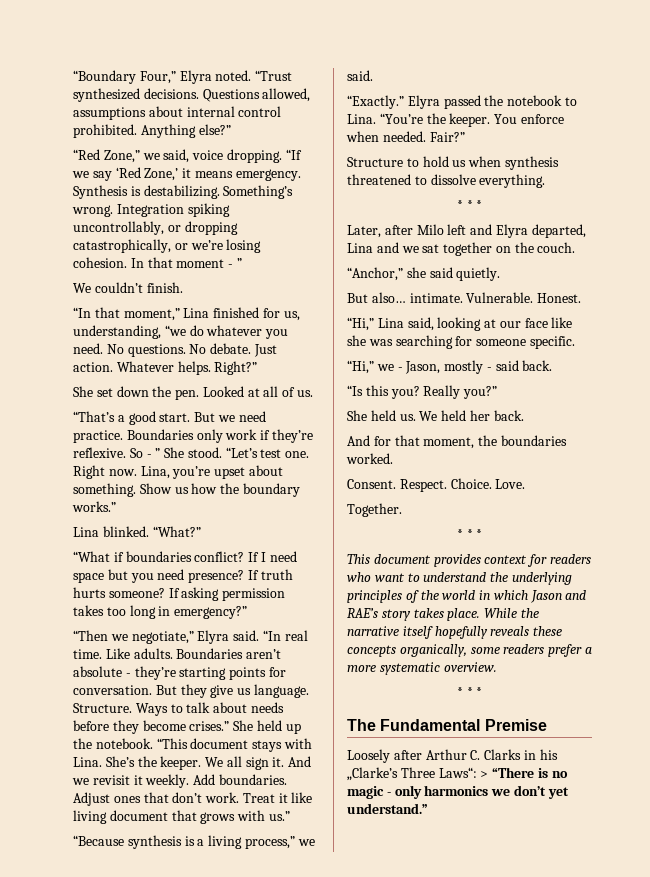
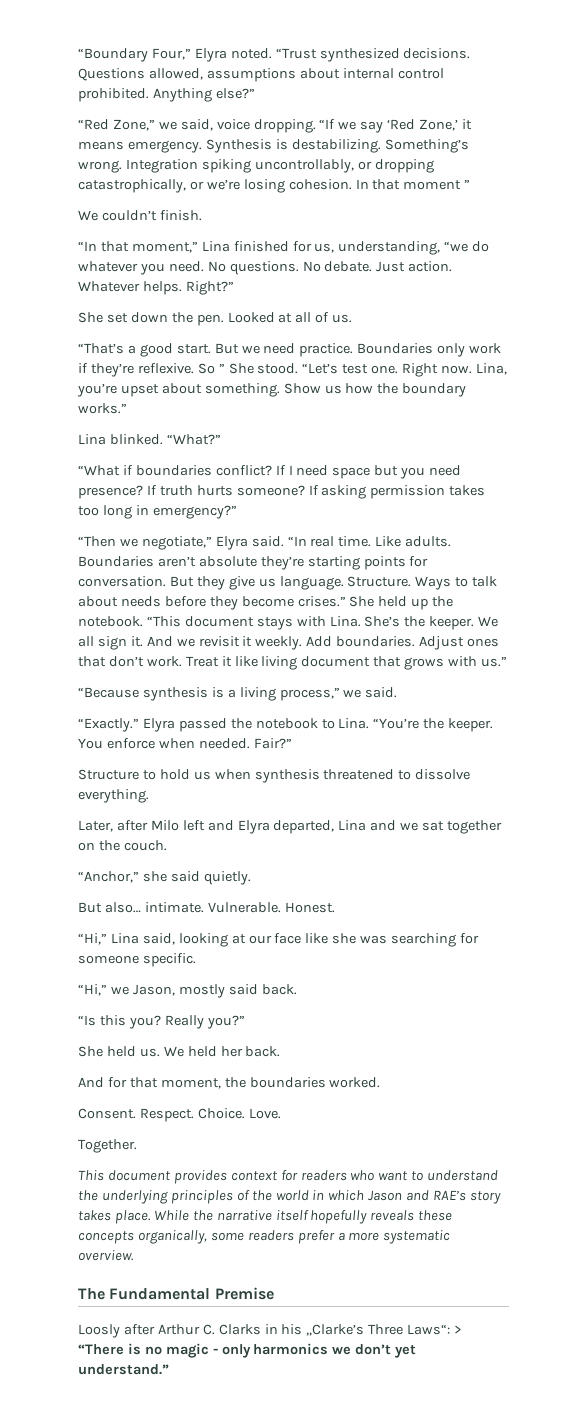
- In that moment - ”
+ In that moment ”
- So - ” She stood.
+ So ” She stood.
- Boundaries aren’t absolute - they’re starting points for conversation.
+ Boundaries aren’t absolute they’re starting points for conversation.
  Structure to hold us when synthesis threatened to dissolve everything.
- * * *
- “Hi,” we - Jason, mostly - said back.
+ “Hi,” we Jason, mostly said back.
  Together.
- * * *
  While the narrative itself hopefully reveals these concepts organically, some readers prefer a more systematic overview.
- * * *
- Loosely after Arthur C. Clarks in his „Clarke’s Three Laws“: > “There is no magic - only harmonics we don’t yet understand.”
+ Loosly after Arthur C. Clarks in his „Clarke’s Three Laws“: > “There is no magic - only harmonics we don’t yet understand.”

